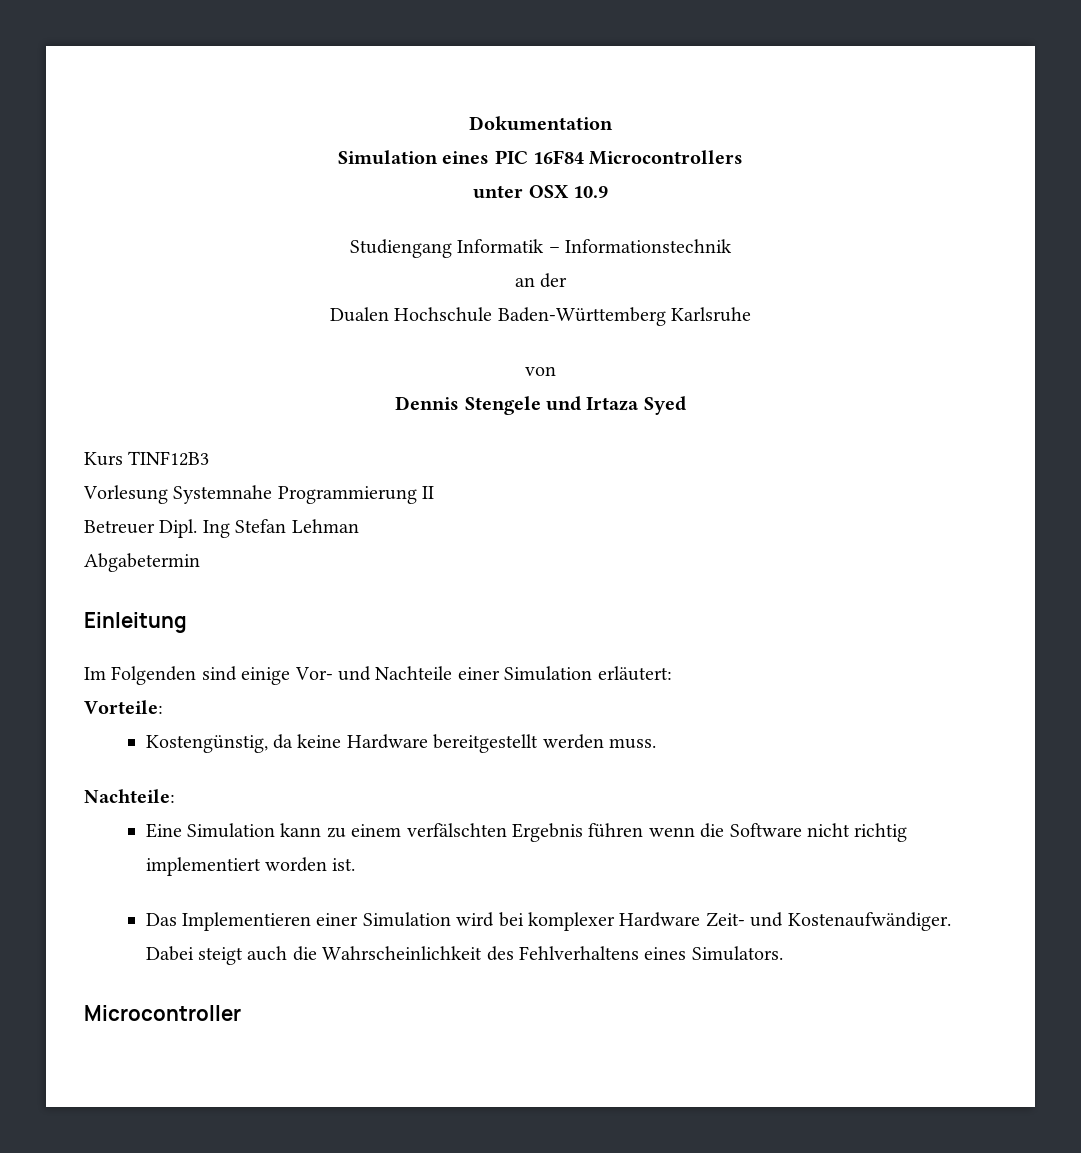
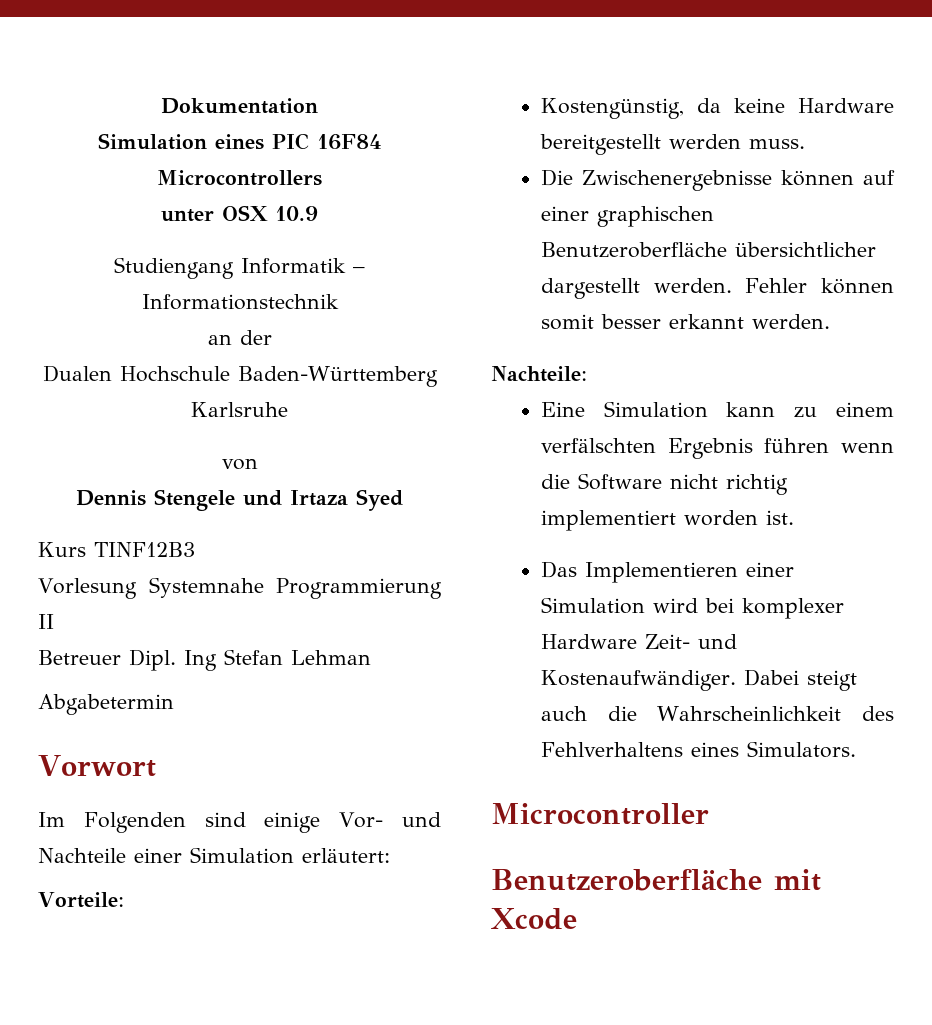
- Einleitung
+ Vorwort
+ Die Zwischenergebnisse können auf einer graphischen Benutzeroberfläche übersichtlicher dargestellt werden. Fehler können somit besser erkannt werden.
+ Benutzeroberfläche mit Xcode

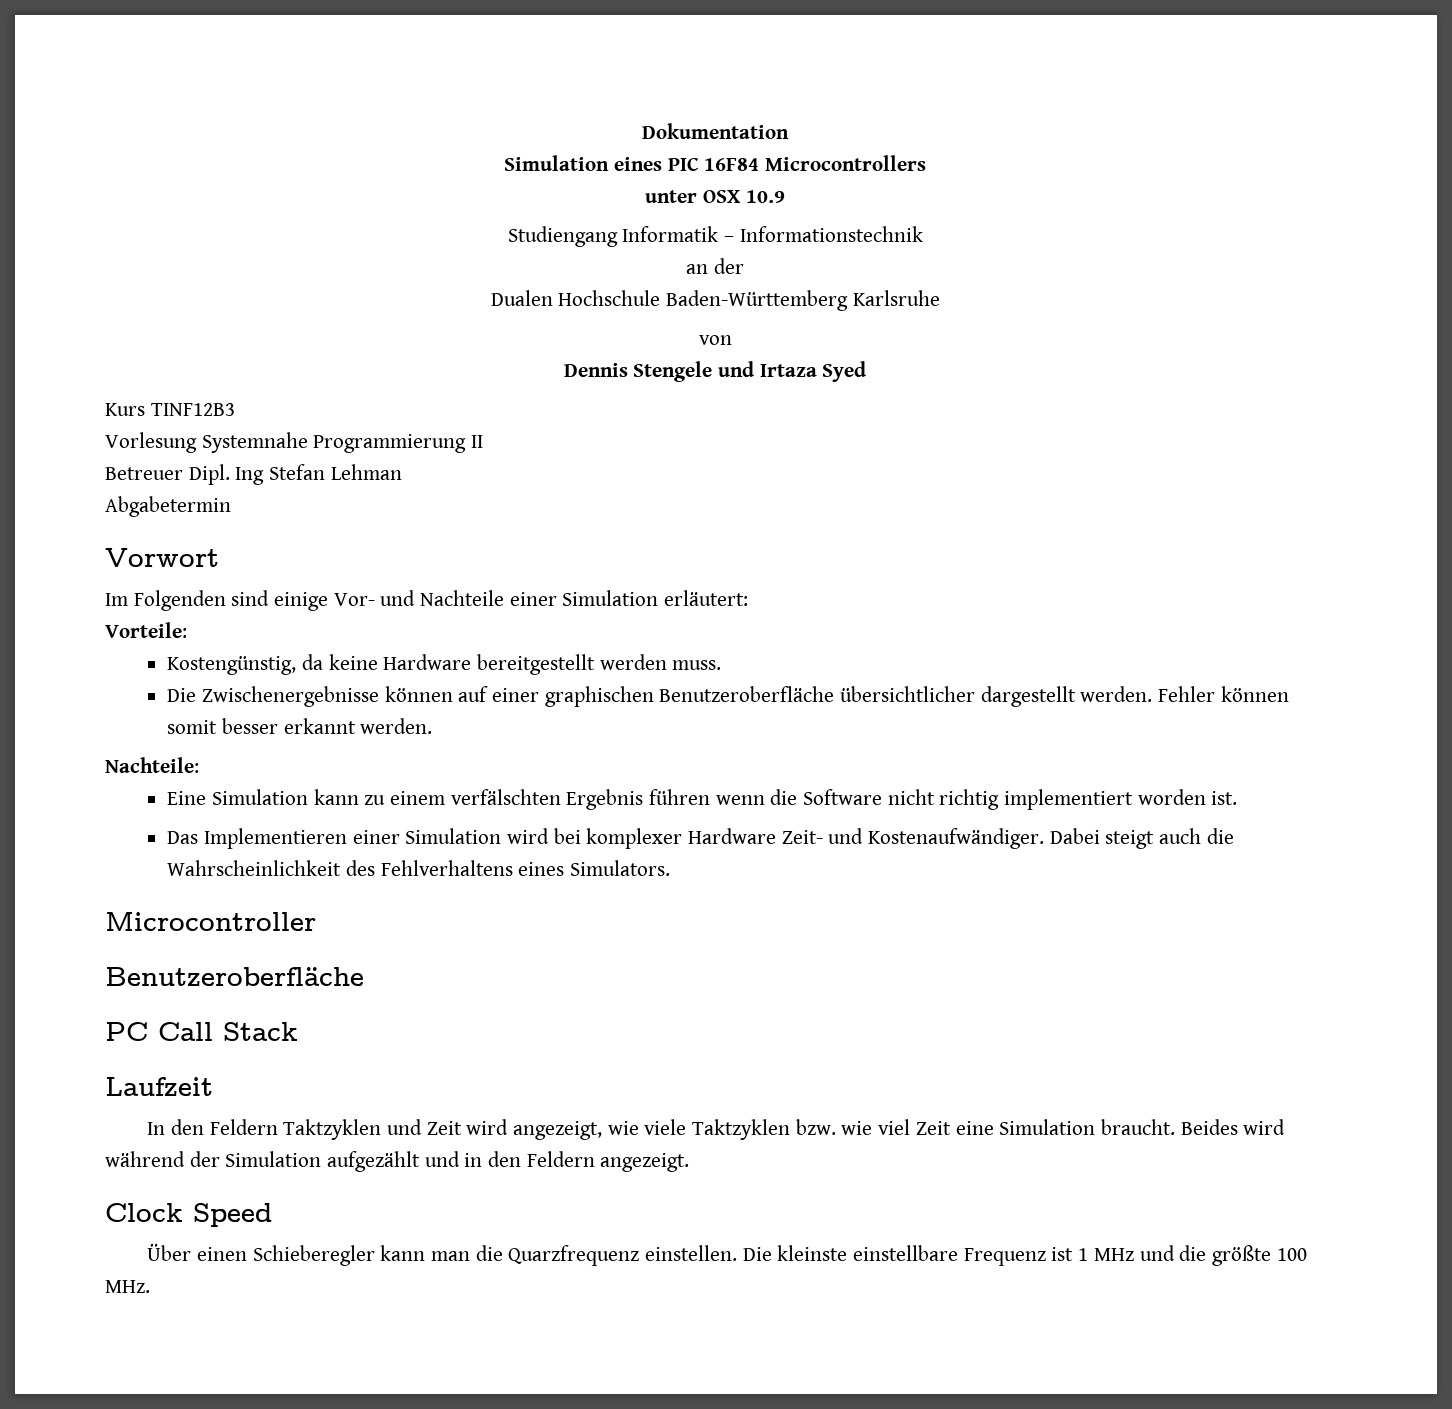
  Microcontroller
- Benutzeroberfläche mit Xcode
+ Benutzeroberfläche
+ PC Call Stack
+ Laufzeit
+ In den Feldern Taktzyklen und Zeit wird angezeigt, wie viele Taktzyklen bzw. wie viel Zeit eine Simulation braucht. Beides wird während der Simulation aufgezählt und in den Feldern angezeigt.
+ Clock Speed
+ Über einen Schieberegler kann man die Quarzfrequenz einstellen. Die kleinste einstellbare Frequenz ist 1 MHz und die größte 100 MHz.

